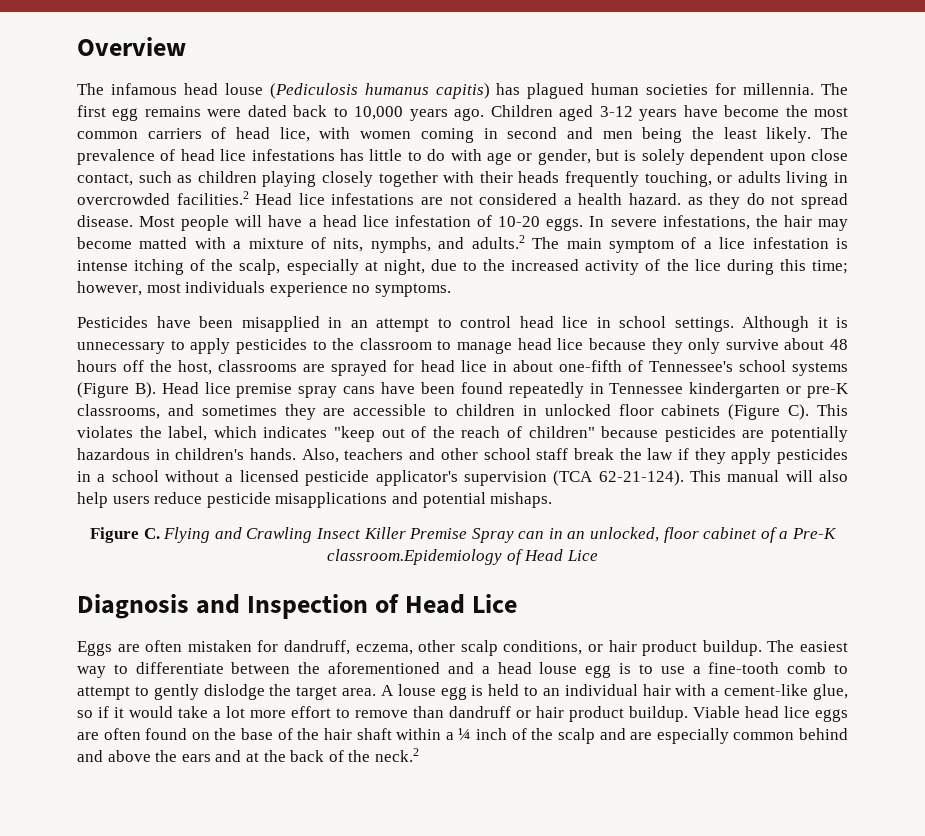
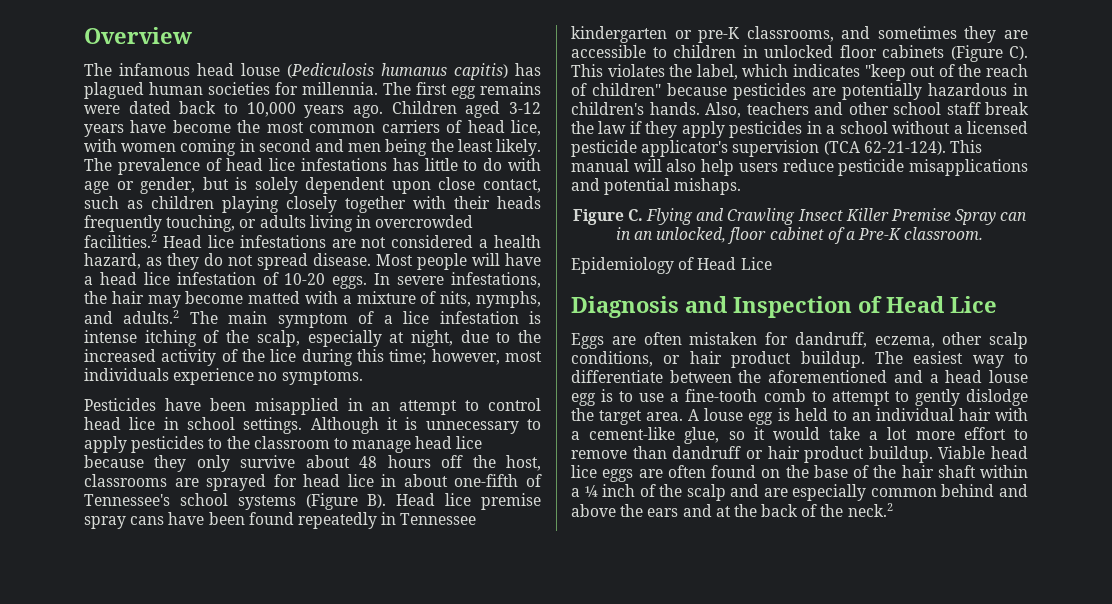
- The prevalence of head lice infestations has little to do with age or gender, but is solely dependent upon close contact, such as children playing closely together with their heads frequently touching, or adults living in overcrowded facilities.2 Head lice infestations are not considered a health hazard. as they do not spread disease.
+ The prevalence of head lice infestations has little to do with age or gender, but is solely dependent upon close contact, such as children playing closely together with their heads frequently touching, or adults living in overcrowded facilities.2 Head lice infestations are not considered a health hazard, as they do not spread disease.
- Figure C. Flying and Crawling Insect Killer Premise Spray can in an unlocked, floor cabinet of a Pre-K classroom.Epidemiology of Head Lice
+ Figure C. Flying and Crawling Insect Killer Premise Spray can in an unlocked, floor cabinet of a Pre-K classroom.
+ Epidemiology of Head Lice
- A louse egg is held to an individual hair with a cement-like glue, so if it would take a lot more effort to remove than dandruff or hair product buildup.
+ A louse egg is held to an individual hair with a cement-like glue, so it would take a lot more effort to remove than dandruff or hair product buildup.

